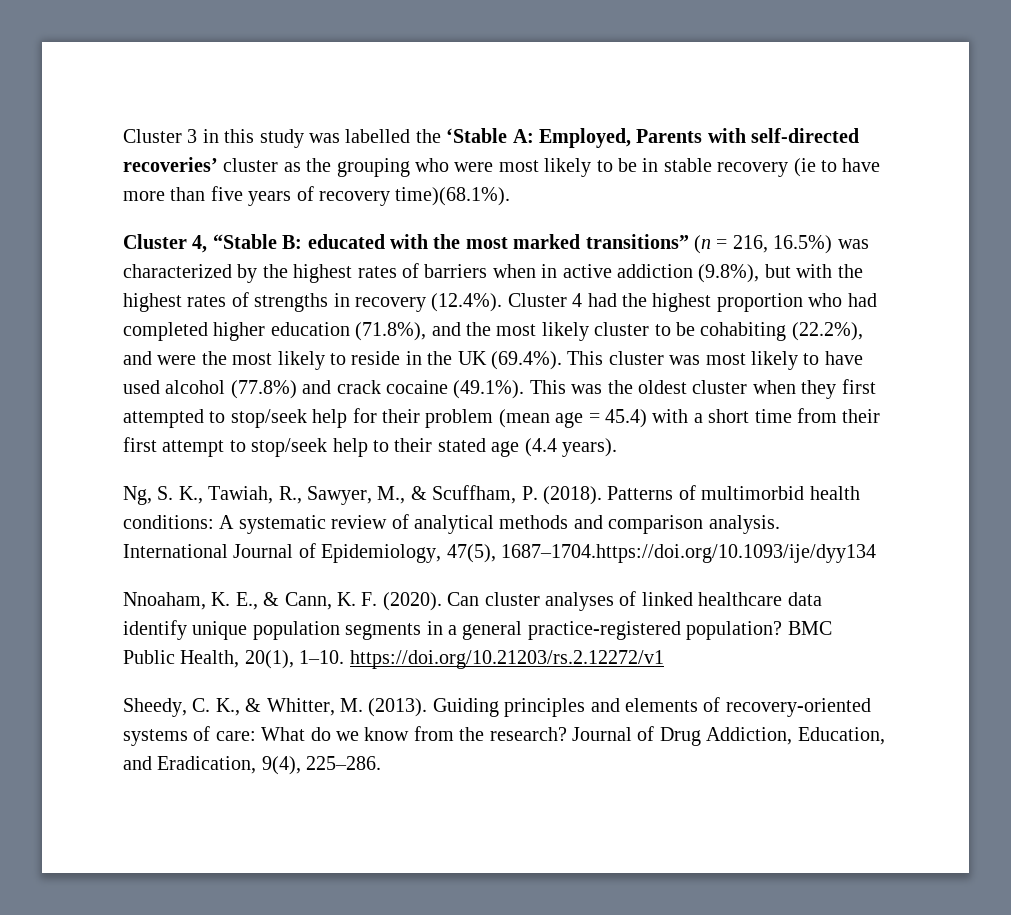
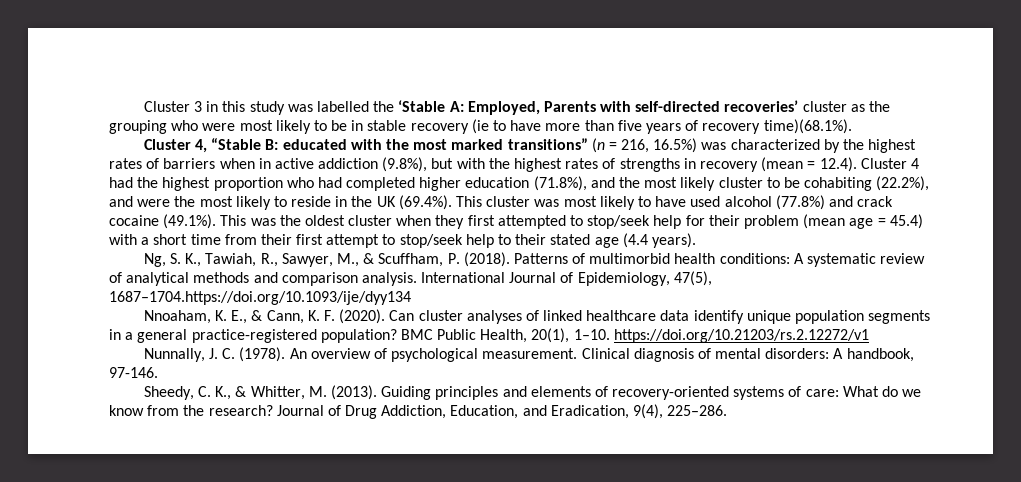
- educated with the most marked transitions” (n = 216, 16.5%) was characterized by the highest rates of barriers when in active addiction (9.8%), but with the highest rates of strengths in recovery (12.4%). Cluster 4 had the highest proportion who had completed higher education (71.8%), and the most likely cluster to be cohabiting (22.2%), and were the most likely to reside in the UK (69.4%). This cluster was most likely to have used alcohol (77.8%) and crack cocaine (49.1%). This was the oldest cluster when they first attempted to stop/seek help for their problem (mean age = 45.4) with a short time from their first attempt to stop/seek help to their stated age (4.4 years).
+ educated with the most marked transitions” (n = 216, 16.5%) was characterized by the highest rates of barriers when in active addiction (9.8%), but with the highest rates of strengths in recovery (mean = 12.4). Cluster 4 had the highest proportion who had completed higher education (71.8%), and the most likely cluster to be cohabiting (22.2%), and were the most likely to reside in the UK (69.4%). This cluster was most likely to have used alcohol (77.8%) and crack cocaine (49.1%). This was the oldest cluster when they first attempted to stop/seek help for their problem (mean age = 45.4) with a short time from their first attempt to stop/seek help to their stated age (4.4 years).
+ Nunnally, J. C. (1978). An overview of psychological measurement. Clinical diagnosis of mental disorders: A handbook, 97-146.

